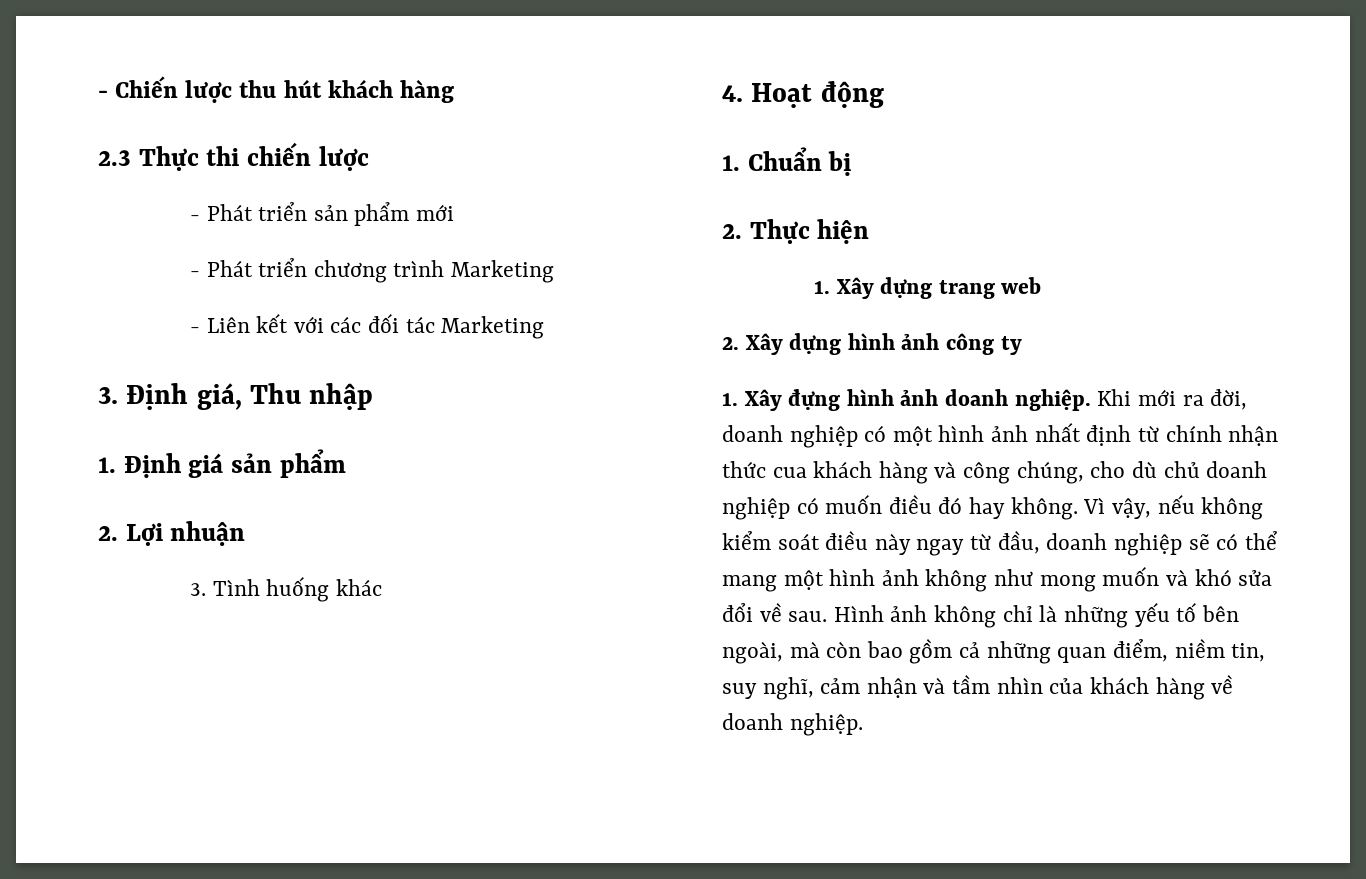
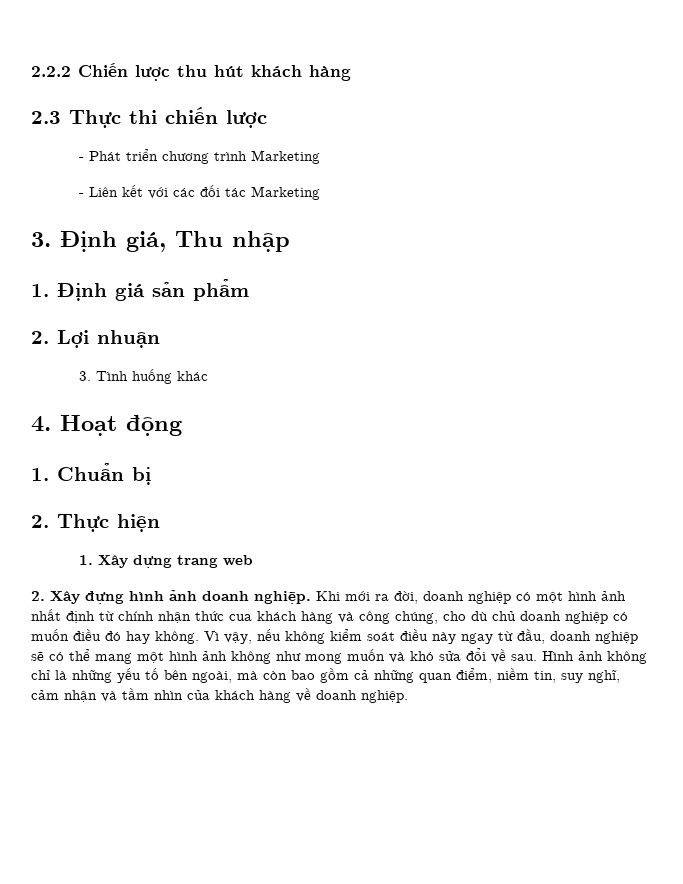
- - Chiến lược thu hút khách hàng
+ 2.2.2 Chiến lược thu hút khách hàng
- - Phát triển sản phẩm mới
- 2. Xây dựng hình ảnh công ty
- 1. Xây đựng hình ảnh doanh nghiệp.
+ 2. Xây đựng hình ảnh doanh nghiệp.

